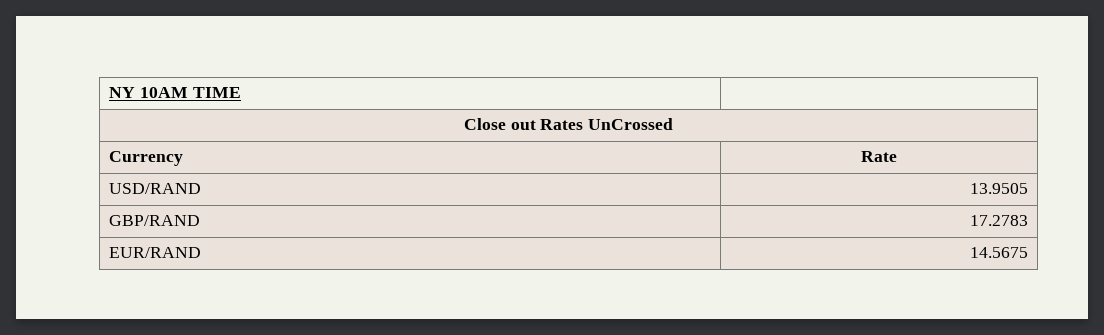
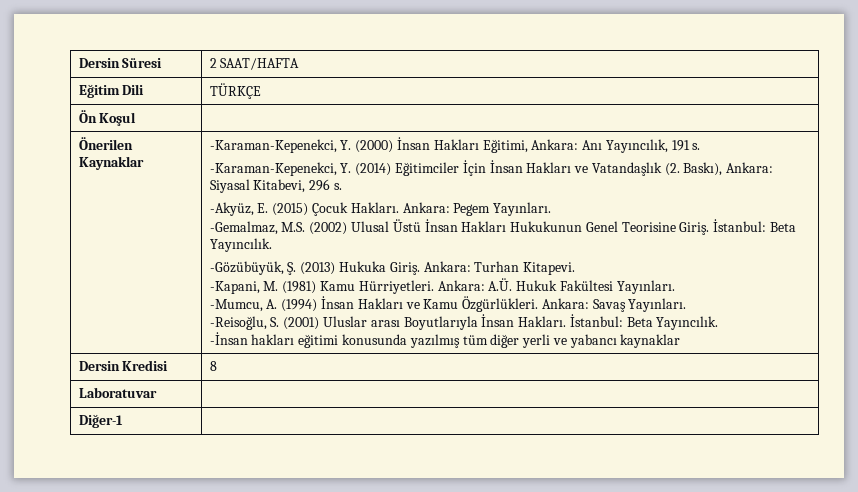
- NY 10AM TIME |
- Close out Rates UnCrossed
- Currency | Rate
- USD/RAND | 13.9505
- GBP/RAND | 17.2783
- EUR/RAND | 14.5675
+ Dersin Süresi | 2 SAAT/HAFTA
+ Eğitim Dili | TÜRKÇE
+ Ön Koşul |
+ Önerilen Kaynaklar | -Karaman-Kepenekci, Y. (2000) İnsan Hakları Eğitimi, Ankara: Anı Yayıncılık, 191 s.
+ -Karaman-Kepenekci, Y. (2014) Eğitimciler İçin İnsan Hakları ve Vatandaşlık (2. Baskı), Ankara: Siyasal Kitabevi, 296 s.
+ -Akyüz, E. (2015) Çocuk Hakları. Ankara: Pegem Yayınları.
+ -Gemalmaz, M.S. (2002) Ulusal Üstü İnsan Hakları Hukukunun Genel Teorisine Giriş. İstanbul: Beta Yayıncılık.
+ -Gözübüyük, Ş. (2013) Hukuka Giriş. Ankara: Turhan Kitapevi.
+ -Kapani, M. (1981) Kamu Hürriyetleri. Ankara: A.Ü. Hukuk Fakültesi Yayınları.
+ -Mumcu, A. (1994) İnsan Hakları ve Kamu Özgürlükleri. Ankara: Savaş Yayınları.
+ -Reisoğlu, S. (2001) Uluslar arası Boyutlarıyla İnsan Hakları. İstanbul: Beta Yayıncılık.
+ -İnsan hakları eğitimi konusunda yazılmış tüm diğer yerli ve yabancı kaynaklar
+ Dersin Kredisi | 8
+ Laboratuvar |
+ Diğer-1 |

